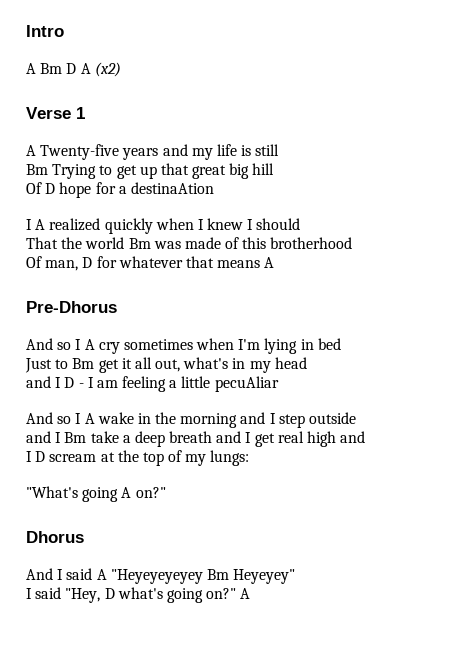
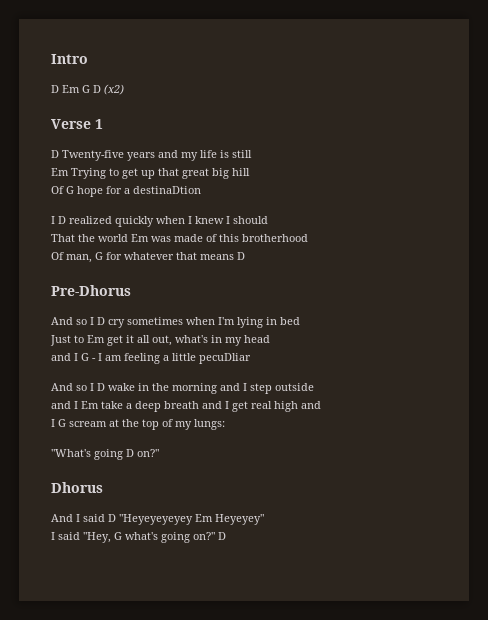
- A Bm D A (x2)
+ D Em G D (x2)
- A Twenty-five years and my life is still
+ D Twenty-five years and my life is still
- Bm Trying to get up that great big hill
+ Em Trying to get up that great big hill
- Of D hope for a destinaAtion
- I A realized quickly when I knew I should
+ Of G hope for a destinaDtion
+ I D realized quickly when I knew I should
- That the world Bm was made of this brotherhood
+ That the world Em was made of this brotherhood
- Of man, D for whatever that means A
+ Of man, G for whatever that means D
- And so I A cry sometimes when I'm lying in bed
+ And so I D cry sometimes when I'm lying in bed
- Just to Bm get it all out, what's in my head
+ Just to Em get it all out, what's in my head
- and I D - I am feeling a little pecuAliar
- And so I A wake in the morning and I step outside
+ and I G - I am feeling a little pecuDliar
+ And so I D wake in the morning and I step outside
- and I Bm take a deep breath and I get real high and
+ and I Em take a deep breath and I get real high and
- I D scream at the top of my lungs:
+ I G scream at the top of my lungs:
- "What's going A on?"
+ "What's going D on?"
- And I said A "Heyeyeyeyey Bm Heyeyey"
+ And I said D "Heyeyeyeyey Em Heyeyey"
- I said "Hey, D what's going on?" A
+ I said "Hey, G what's going on?" D

